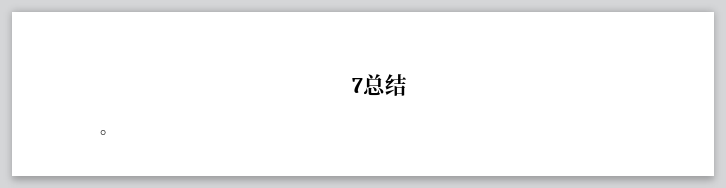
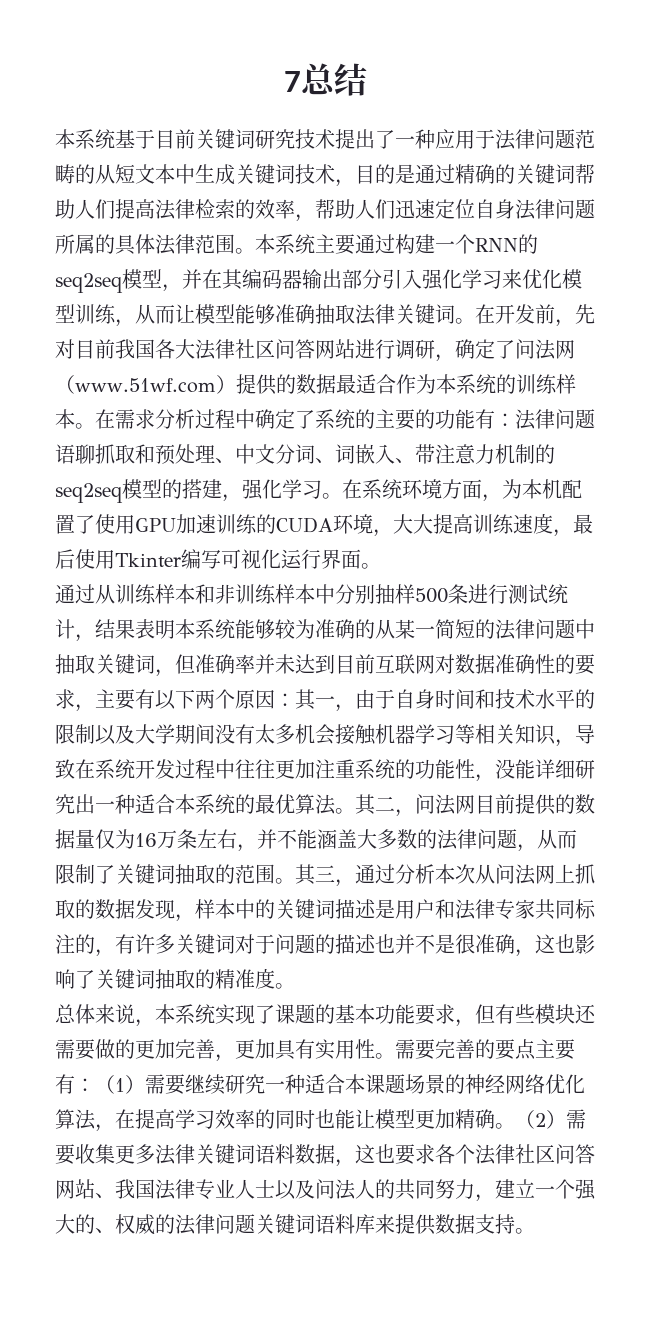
- 。
+ 本系统基于目前关键词研究技术提出了一种应用于法律问题范畴的从短文本中生成关键词技术，目的是通过精确的关键词帮助人们提高法律检索的效率，帮助人们迅速定位自身法律问题所属的具体法律范围。本系统主要通过构建一个RNN的seq2seq模型，并在其编码器输出部分引入强化学习来优化模型训练，从而让模型能够准确抽取法律关键词。在开发前，先对目前我国各大法律社区问答网站进行调研，确定了问法网（www.51wf.com）提供的数据最适合作为本系统的训练样本。在需求分析过程中确定了系统的主要的功能有：法律问题语聊抓取和预处理、中文分词、词嵌入、带注意力机制的seq2seq模型的搭建，强化学习。在系统环境方面，为本机配置了使用GPU加速训练的CUDA环境，大大提高训练速度，最后使用Tkinter编写可视化运行界面。
+ 通过从训练样本和非训练样本中分别抽样500条进行测试统计，结果表明本系统能够较为准确的从某一简短的法律问题中抽取关键词，但准确率并未达到目前互联网对数据准确性的要求，主要有以下两个原因：其一，由于自身时间和技术水平的限制以及大学期间没有太多机会接触机器学习等相关知识，导致在系统开发过程中往往更加注重系统的功能性，没能详细研究出一种适合本系统的最优算法。其二，问法网目前提供的数据量仅为16万条左右，并不能涵盖大多数的法律问题，从而限制了关键词抽取的范围。其三，通过分析本次从问法网上抓取的数据发现，样本中的关键词描述是用户和法律专家共同标注的，有许多关键词对于问题的描述也并不是很准确，这也影响了关键词抽取的精准度。
+ 总体来说，本系统实现了课题的基本功能要求，但有些模块还需要做的更加完善，更加具有实用性。需要完善的要点主要有：（1）需要继续研究一种适合本课题场景的神经网络优化算法，在提高学习效率的同时也能让模型更加精确。（2）需要收集更多法律关键词语料数据，这也要求各个法律社区问答网站、我国法律专业人士以及问法人的共同努力，建立一个强大的、权威的法律问题关键词语料库来提供数据支持。

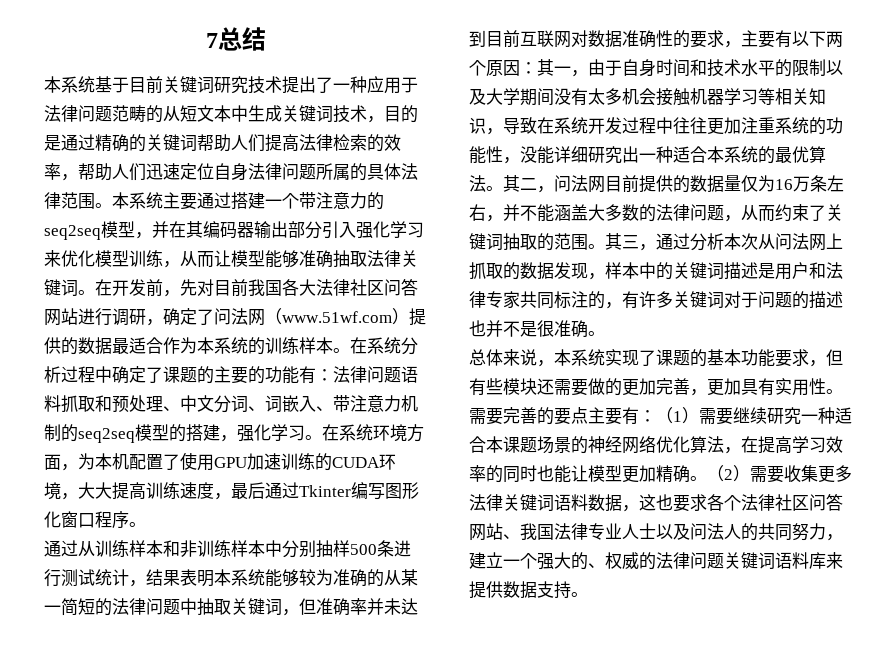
- 本系统主要通过构建一个RNN的seq2seq模型，并在其编码器输出部分引入强化学习来优化模型训练，从而让模型能够准确抽取法律关键词。
+ 本系统主要通过搭建一个带注意力的seq2seq模型，并在其编码器输出部分引入强化学习来优化模型训练，从而让模型能够准确抽取法律关键词。
- 在需求分析过程中确定了系统的主要的功能有：法律问题语聊抓取和预处理、中文分词、词嵌入、带注意力机制的seq2seq模型的搭建，强化学习。
+ 在系统分析过程中确定了课题的主要的功能有：法律问题语料抓取和预处理、中文分词、词嵌入、带注意力机制的seq2seq模型的搭建，强化学习。
- 在系统环境方面，为本机配置了使用GPU加速训练的CUDA环境，大大提高训练速度，最后使用Tkinter编写可视化运行界面。
+ 在系统环境方面，为本机配置了使用GPU加速训练的CUDA环境，大大提高训练速度，最后通过Tkinter编写图形化窗口程序。
- 其二，问法网目前提供的数据量仅为16万条左右，并不能涵盖大多数的法律问题，从而限制了关键词抽取的范围。
+ 其二，问法网目前提供的数据量仅为16万条左右，并不能涵盖大多数的法律问题，从而约束了关键词抽取的范围。
- 其三，通过分析本次从问法网上抓取的数据发现，样本中的关键词描述是用户和法律专家共同标注的，有许多关键词对于问题的描述也并不是很准确，这也影响了关键词抽取的精准度。
+ 其三，通过分析本次从问法网上抓取的数据发现，样本中的关键词描述是用户和法律专家共同标注的，有许多关键词对于问题的描述也并不是很准确。

